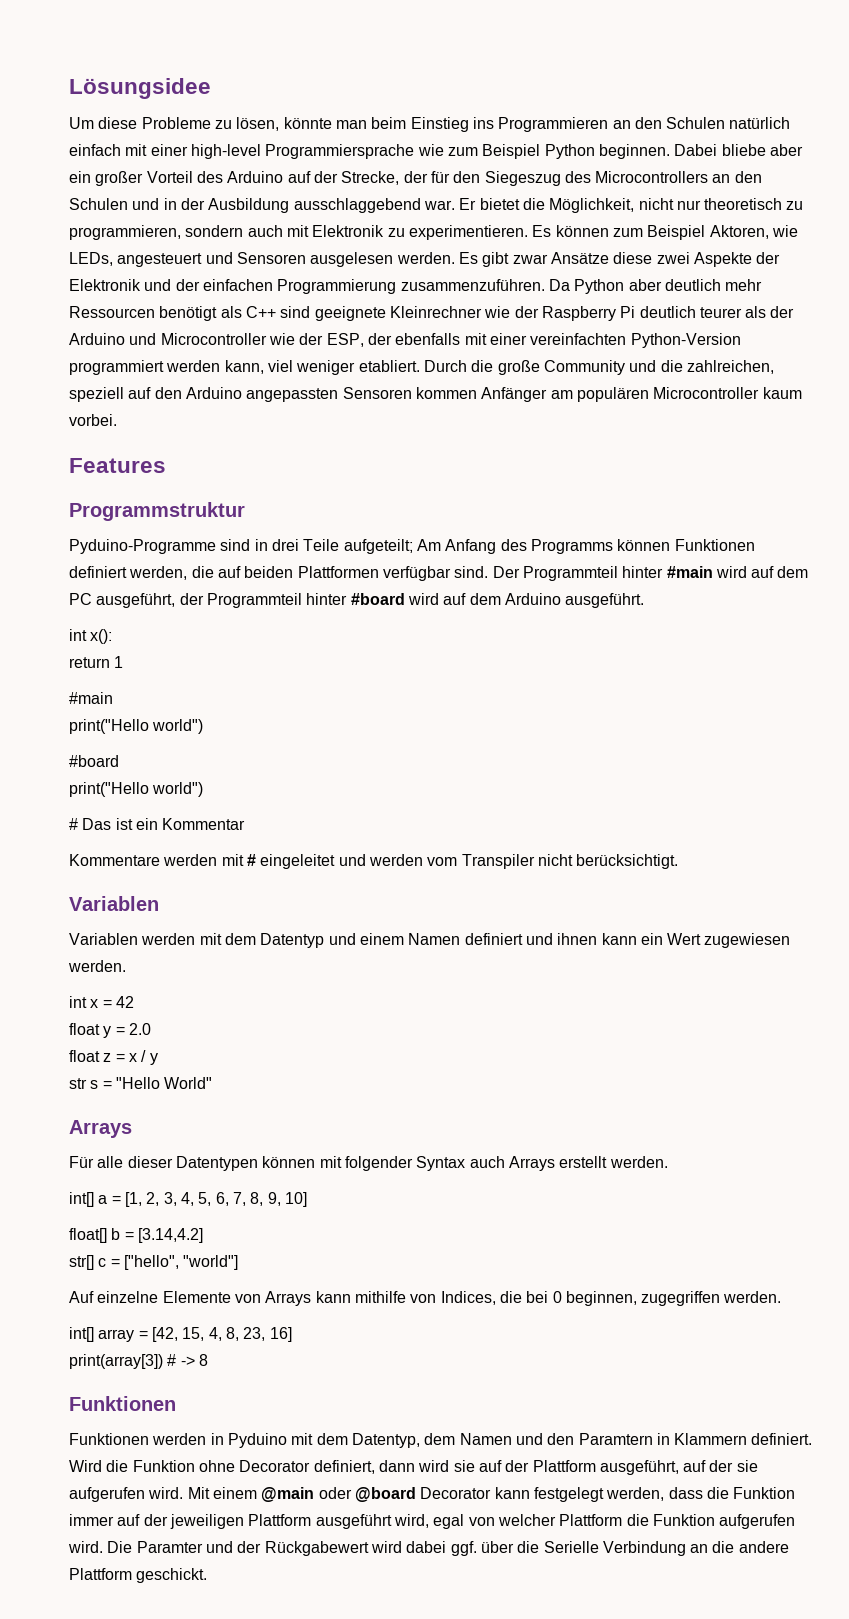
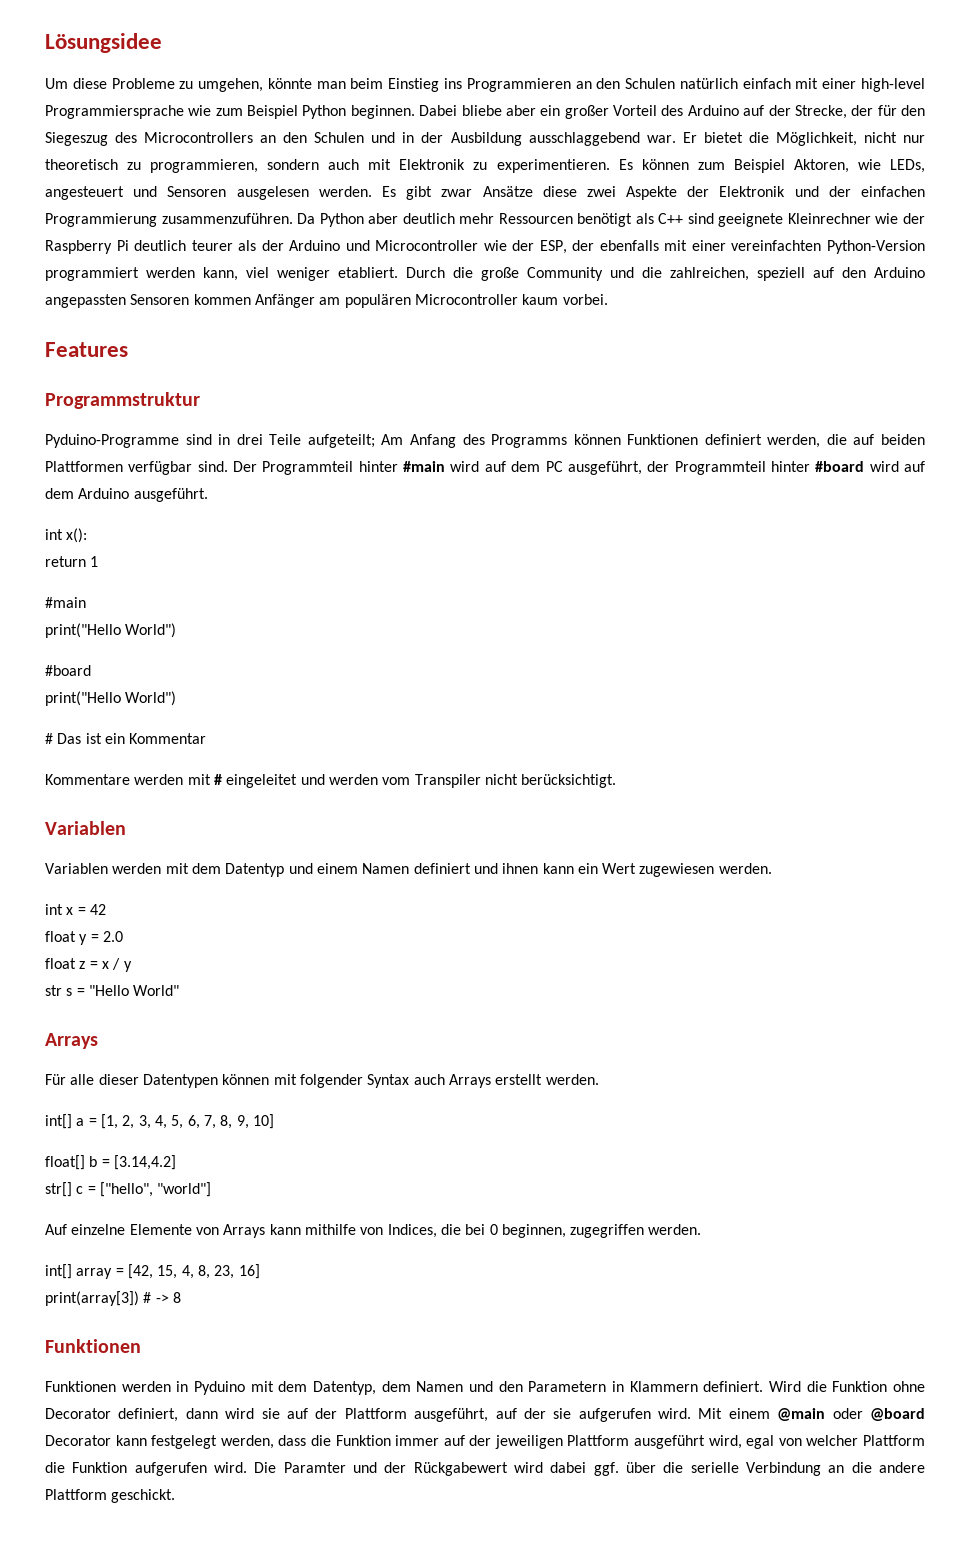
- Um diese Probleme zu lösen, könnte man beim Einstieg ins Programmieren an den Schulen natürlich einfach mit einer high-level Programmiersprache wie zum Beispiel Python beginnen.
+ Um diese Probleme zu umgehen, könnte man beim Einstieg ins Programmieren an den Schulen natürlich einfach mit einer high-level Programmiersprache wie zum Beispiel Python beginnen.
  return 1
  #main
- print("Hello world")
+ print("Hello World")
  #board
- print("Hello world")
+ print("Hello World")
- Funktionen werden in Pyduino mit dem Datentyp, dem Namen und den Paramtern in Klammern definiert.
+ Funktionen werden in Pyduino mit dem Datentyp, dem Namen und den Parametern in Klammern definiert.
- Die Paramter und der Rückgabewert wird dabei ggf. über die Serielle Verbindung an die andere Plattform geschickt.
+ Die Paramter und der Rückgabewert wird dabei ggf. über die serielle Verbindung an die andere Plattform geschickt.

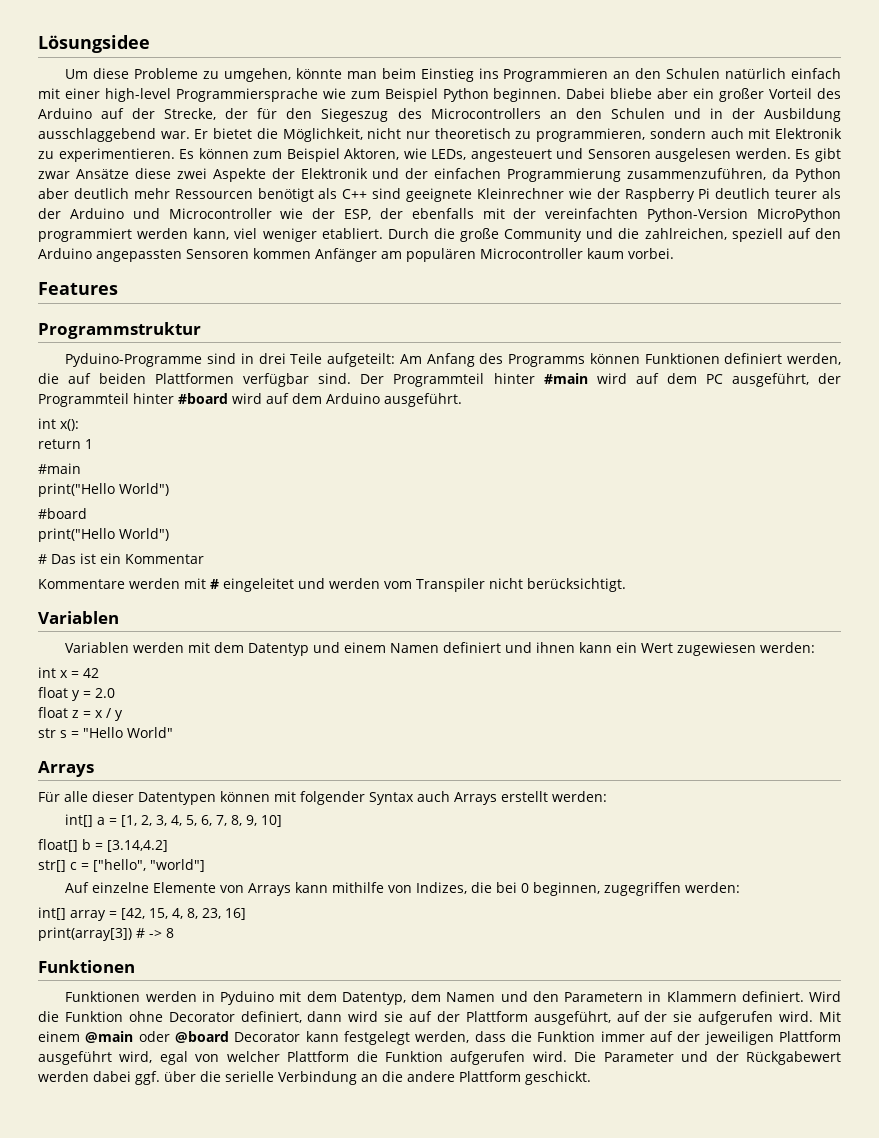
- Es gibt zwar Ansätze diese zwei Aspekte der Elektronik und der einfachen Programmierung zusammenzuführen. Da Python aber deutlich mehr Ressourcen benötigt als C++ sind geeignete Kleinrechner wie der Raspberry Pi deutlich teurer als der Arduino und Microcontroller wie der ESP, der ebenfalls mit einer vereinfachten Python-Version programmiert werden kann, viel weniger etabliert.
+ Es gibt zwar Ansätze diese zwei Aspekte der Elektronik und der einfachen Programmierung zusammenzuführen, da Python aber deutlich mehr Ressourcen benötigt als C++ sind geeignete Kleinrechner wie der Raspberry Pi deutlich teurer als der Arduino und Microcontroller wie der ESP, der ebenfalls mit der vereinfachten Python-Version MicroPython programmiert werden kann, viel weniger etabliert.
- Pyduino-Programme sind in drei Teile aufgeteilt; Am Anfang des Programms können Funktionen definiert werden, die auf beiden Plattformen verfügbar sind.
+ Pyduino-Programme sind in drei Teile aufgeteilt: Am Anfang des Programms können Funktionen definiert werden, die auf beiden Plattformen verfügbar sind.
- Variablen werden mit dem Datentyp und einem Namen definiert und ihnen kann ein Wert zugewiesen werden.
+ Variablen werden mit dem Datentyp und einem Namen definiert und ihnen kann ein Wert zugewiesen werden:
- Für alle dieser Datentypen können mit folgender Syntax auch Arrays erstellt werden.
+ Für alle dieser Datentypen können mit folgender Syntax auch Arrays erstellt werden:
- Auf einzelne Elemente von Arrays kann mithilfe von Indices, die bei 0 beginnen, zugegriffen werden.
+ Auf einzelne Elemente von Arrays kann mithilfe von Indizes, die bei 0 beginnen, zugegriffen werden:
- Die Paramter und der Rückgabewert wird dabei ggf. über die serielle Verbindung an die andere Plattform geschickt.
+ Die Parameter und der Rückgabewert werden dabei ggf. über die serielle Verbindung an die andere Plattform geschickt.

